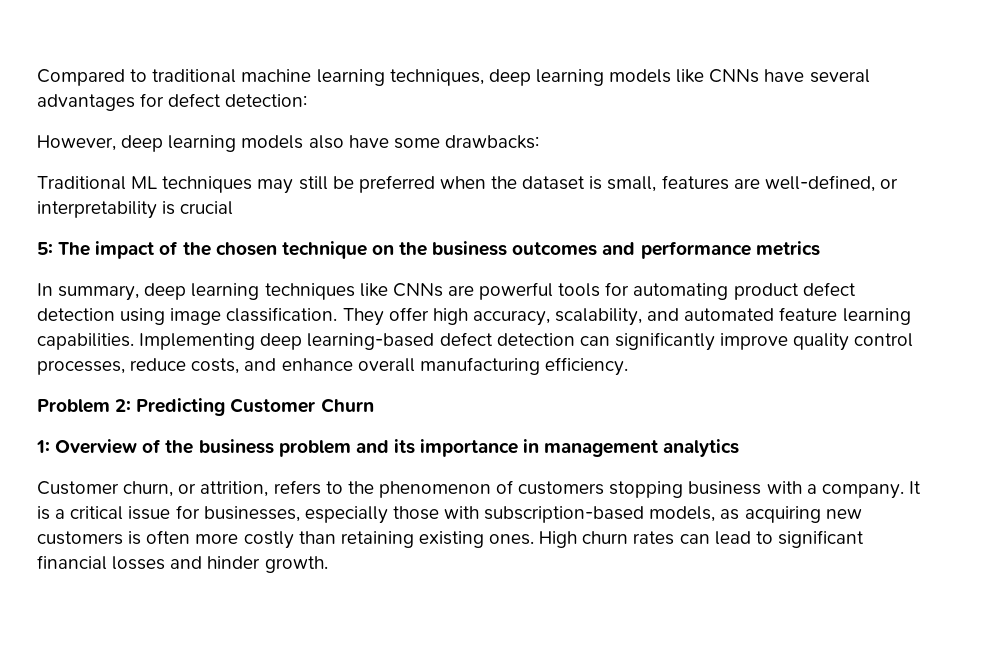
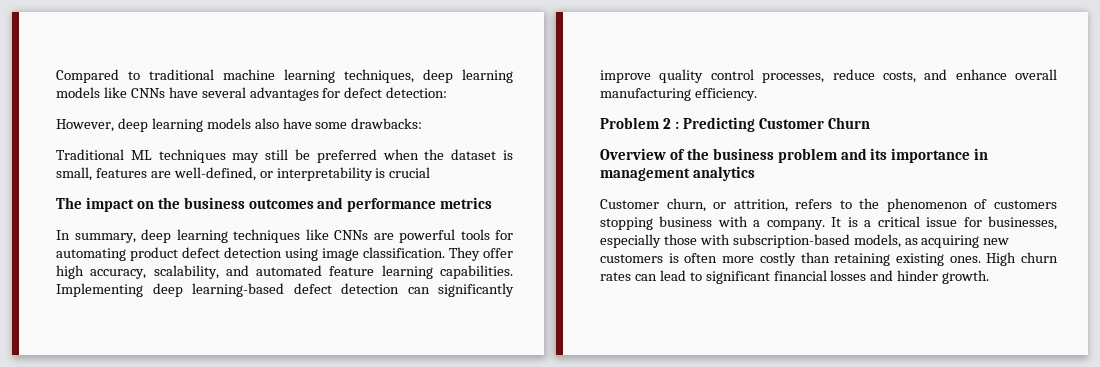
- 5: The impact of the chosen technique on the business outcomes and performance metrics
+ The impact on the business outcomes and performance metrics
- Problem 2: Predicting Customer Churn
+ Problem 2 : Predicting Customer Churn
- 1: Overview of the business problem and its importance in management analytics
+ Overview of the business problem and its importance in management analytics

